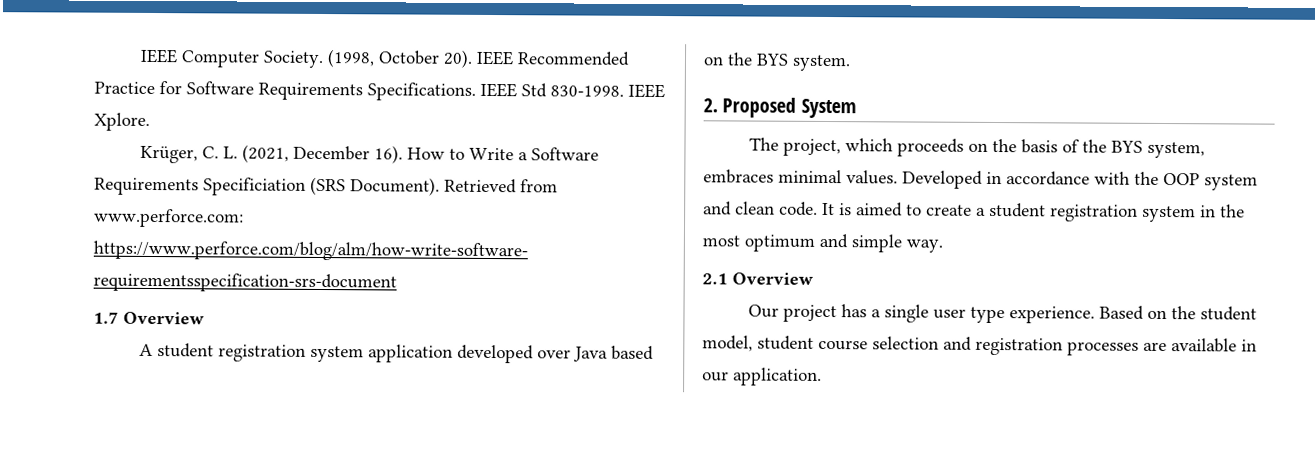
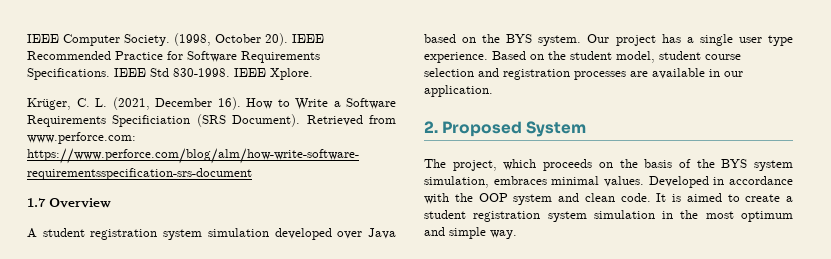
- A student registration system application developed over Java based on the BYS system.
- 2. Proposed System
- The project, which proceeds on the basis of the BYS system, embraces minimal values. Developed in accordance with the OOP system and clean code. It is aimed to create a student registration system in the most optimum and simple way.
- 2.1 Overview
- Our project has a single user type experience.
+ A student registration system simulation developed over Java based on the BYS system. Our project has a single user type experience.
+ 2. Proposed System
+ The project, which proceeds on the basis of the BYS system simulation, embraces minimal values. Developed in accordance with the OOP system and clean code. It is aimed to create a student registration system simulation in the most optimum and simple way.

